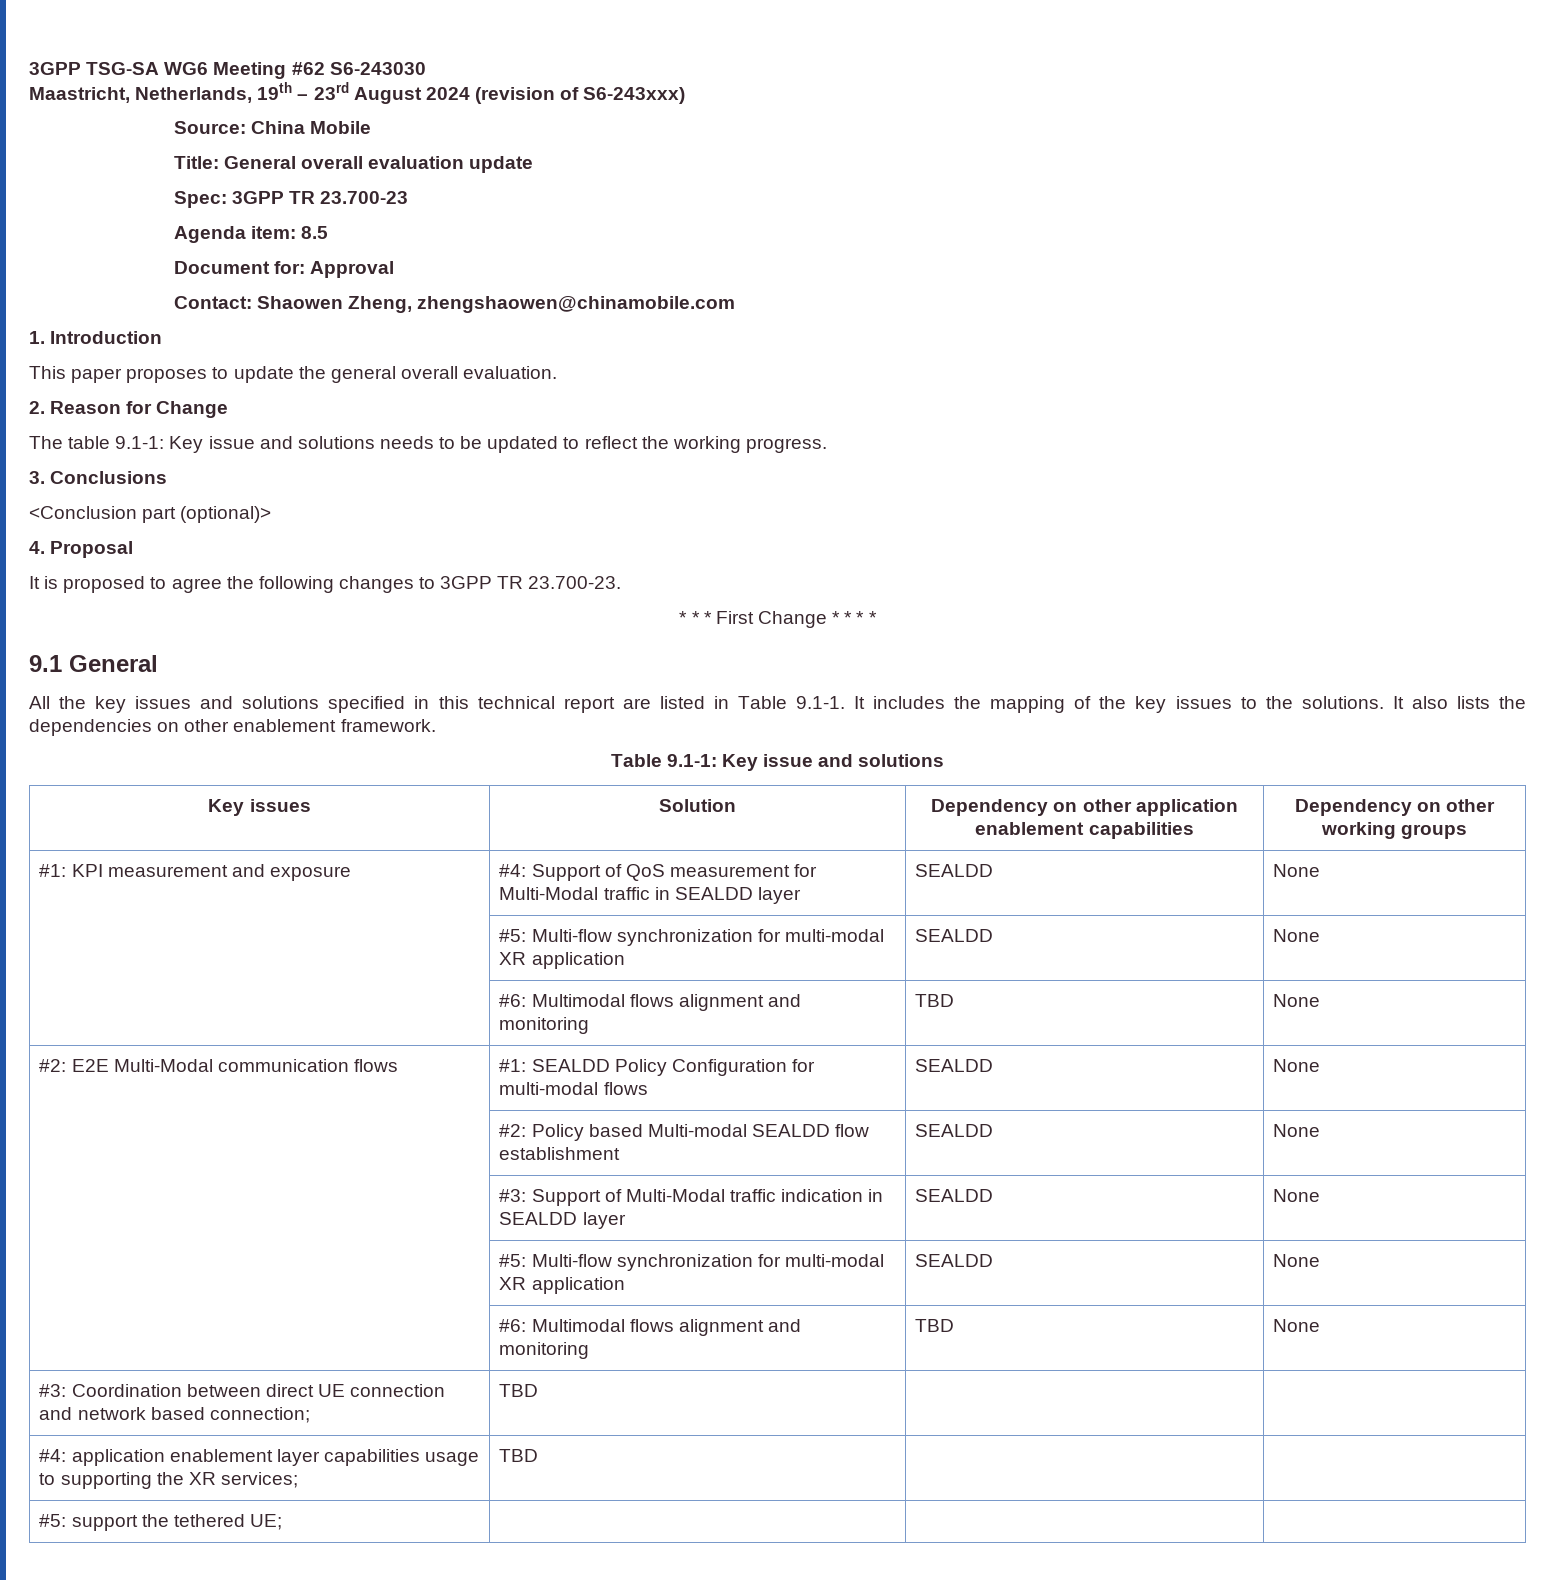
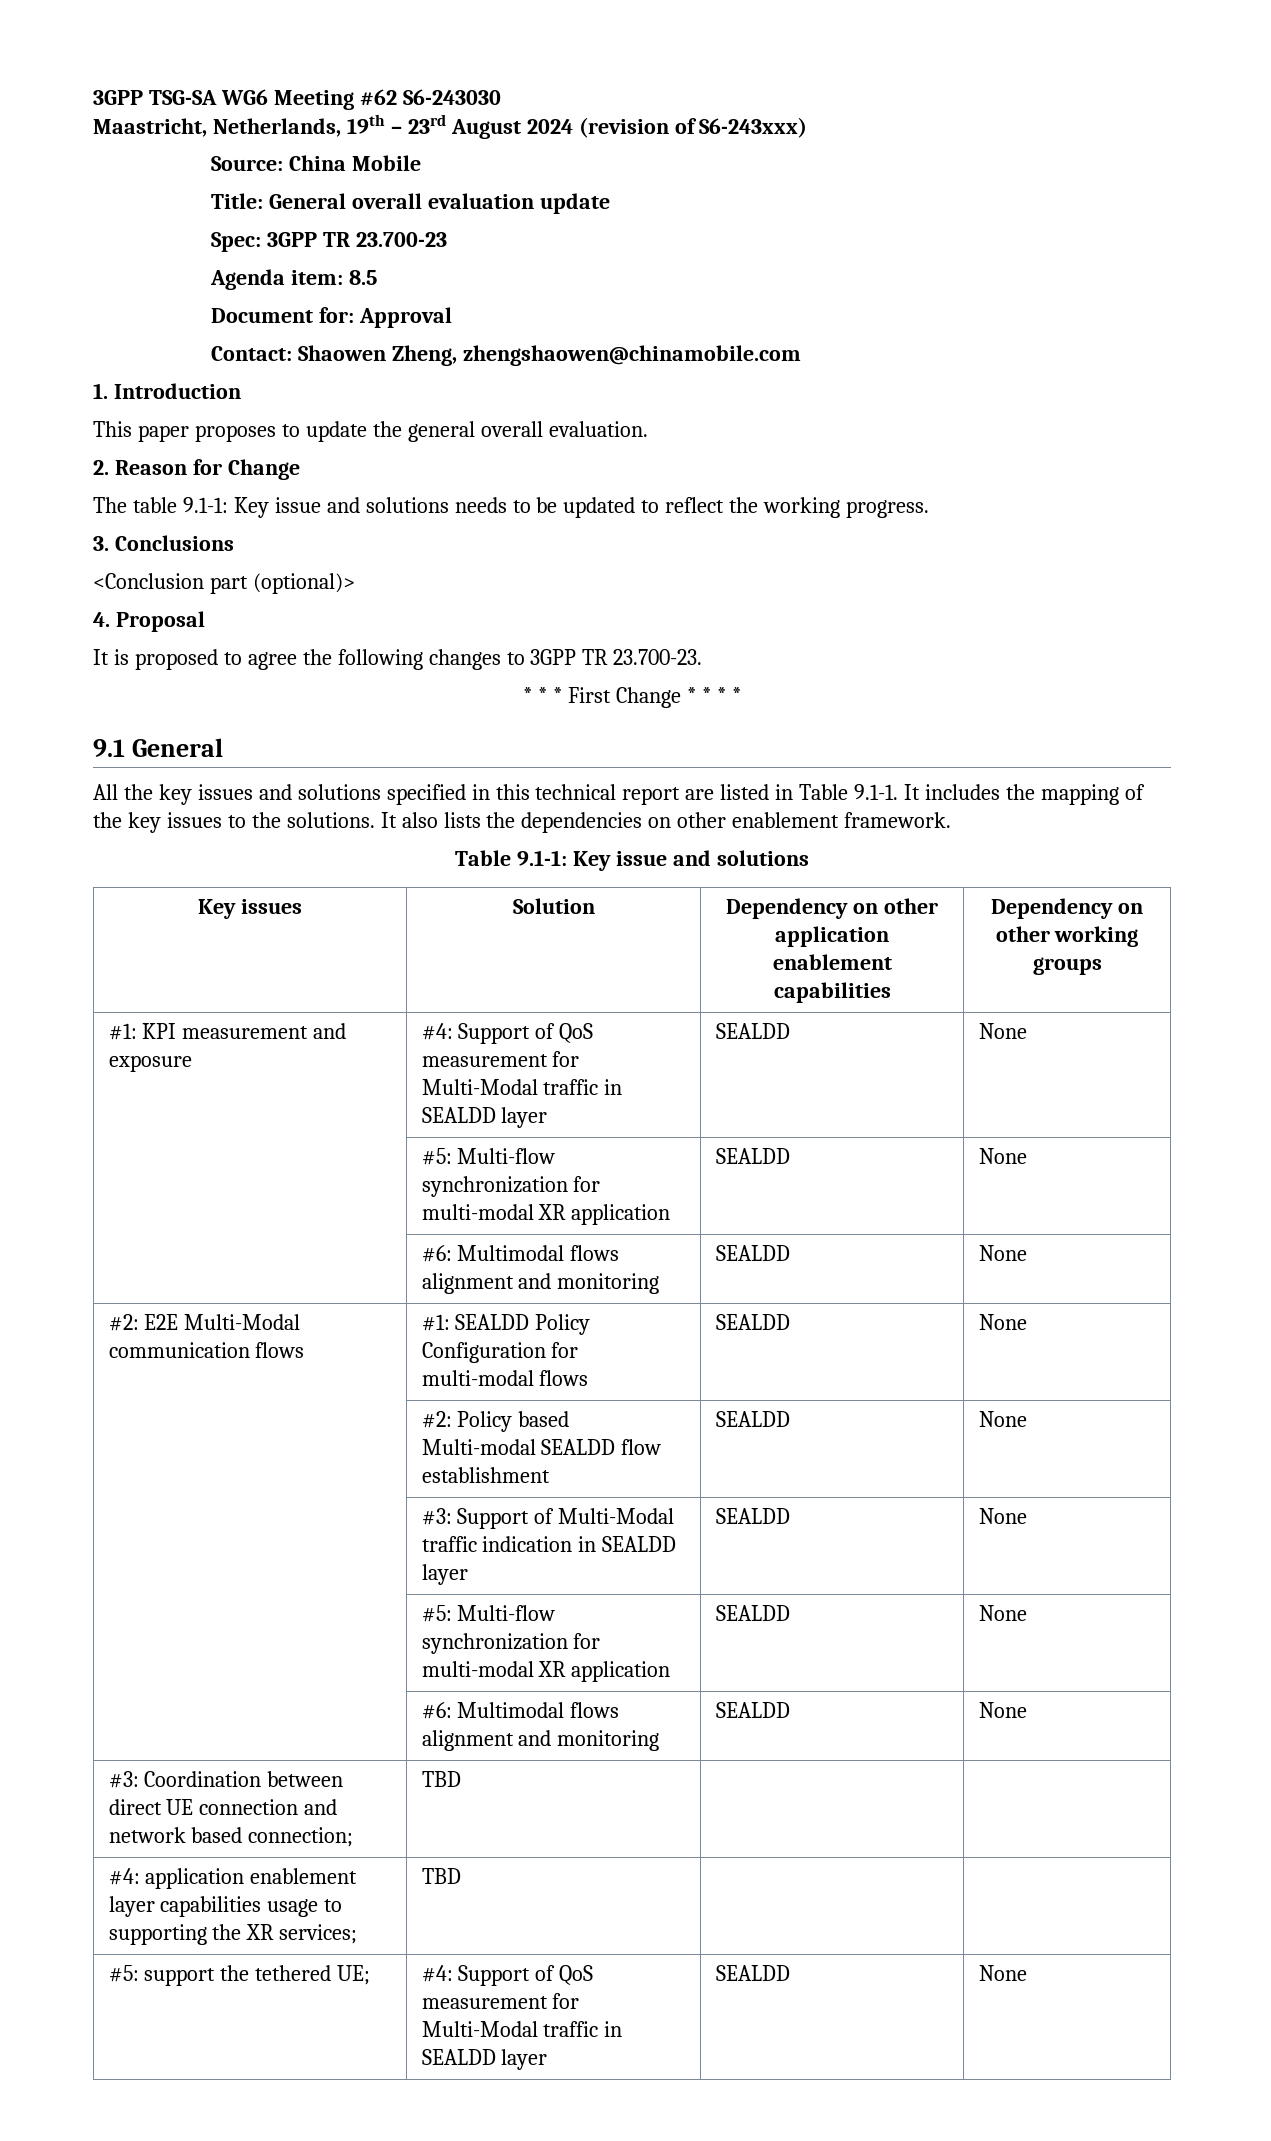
  #1: KPI measurement and exposure | #4: Support of QoS measurement for Multi-Modal traffic in SEALDD layer | SEALDD | None
  | #5: Multi-flow synchronization for multi-modal XR application | SEALDD | None
- | #6: Multimodal flows alignment and monitoring | TBD | None
+ | #6: Multimodal flows alignment and monitoring | SEALDD | None
  | #3: Support of Multi-Modal traffic indication in SEALDD layer | SEALDD | None
  | #5: Multi-flow synchronization for multi-modal XR application | SEALDD | None
- | #6: Multimodal flows alignment and monitoring | TBD | None
+ | #6: Multimodal flows alignment and monitoring | SEALDD | None
- #5: support the tethered UE; | | |
+ #5: support the tethered UE; | #4: Support of QoS measurement for Multi-Modal traffic in SEALDD layer | SEALDD | None

